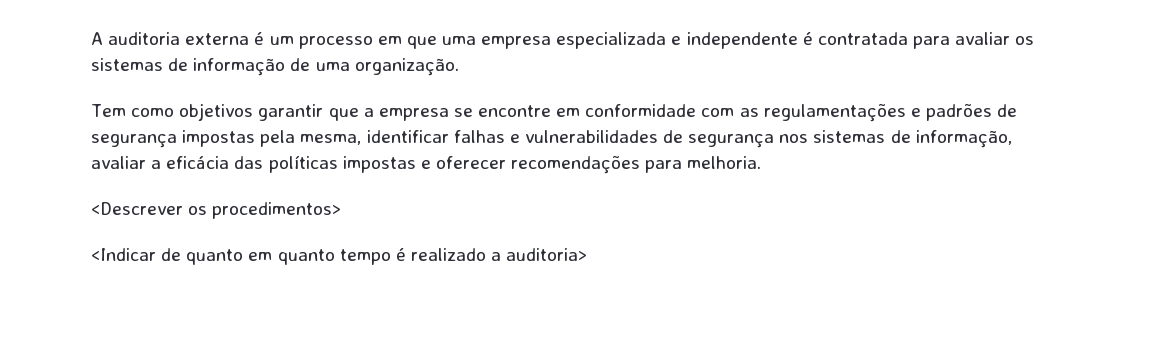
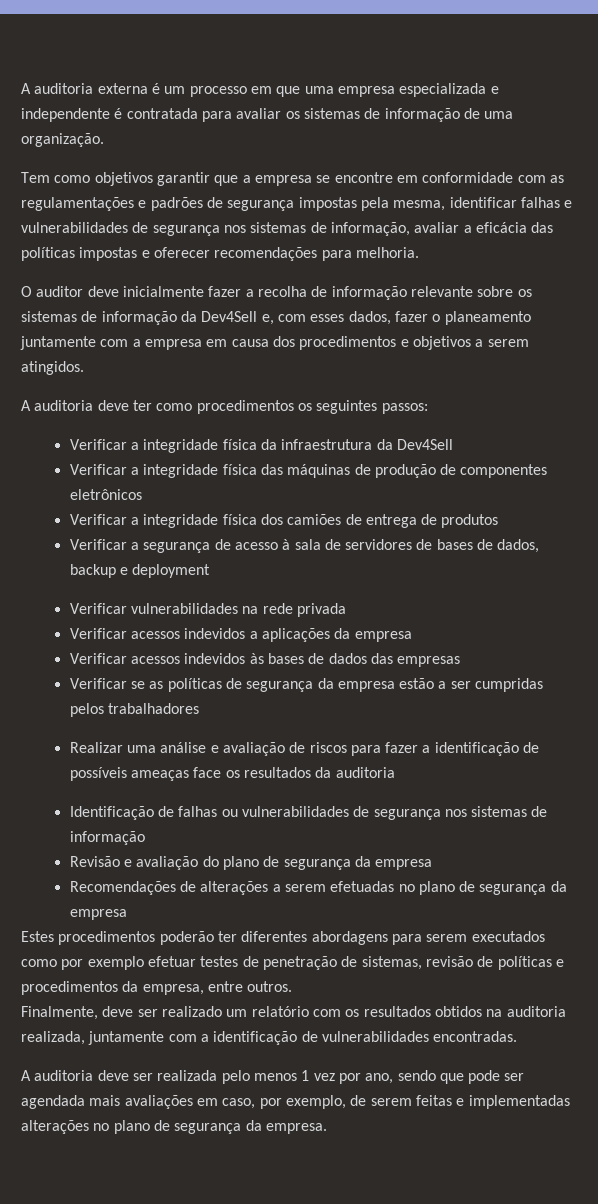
- <Descrever os procedimentos>
- <Indicar de quanto em quanto tempo é realizado a auditoria>
+ O auditor deve inicialmente fazer a recolha de informação relevante sobre os sistemas de informação da Dev4Sell e, com esses dados, fazer o planeamento juntamente com a empresa em causa dos procedimentos e objetivos a serem atingidos.
+ A auditoria deve ter como procedimentos os seguintes passos:
+ Verificar a integridade física da infraestrutura da Dev4Sell
+ Verificar a integridade física das máquinas de produção de componentes eletrônicos
+ Verificar a integridade física dos camiões de entrega de produtos
+ Verificar a segurança de acesso à sala de servidores de bases de dados, backup e deployment
+ Verificar vulnerabilidades na rede privada
+ Verificar acessos indevidos a aplicações da empresa
+ Verificar acessos indevidos às bases de dados das empresas
+ Verificar se as políticas de segurança da empresa estão a ser cumpridas pelos trabalhadores
+ Realizar uma análise e avaliação de riscos para fazer a identificação de possíveis ameaças face os resultados da auditoria
+ Identificação de falhas ou vulnerabilidades de segurança nos sistemas de informação
+ Revisão e avaliação do plano de segurança da empresa
+ Recomendações de alterações a serem efetuadas no plano de segurança da empresa
+ Estes procedimentos poderão ter diferentes abordagens para serem executados como por exemplo efetuar testes de penetração de sistemas, revisão de políticas e procedimentos da empresa, entre outros.
+ Finalmente, deve ser realizado um relatório com os resultados obtidos na auditoria realizada, juntamente com a identificação de vulnerabilidades encontradas.
+ A auditoria deve ser realizada pelo menos 1 vez por ano, sendo que pode ser agendada mais avaliações em caso, por exemplo, de serem feitas e implementadas alterações no plano de segurança da empresa.

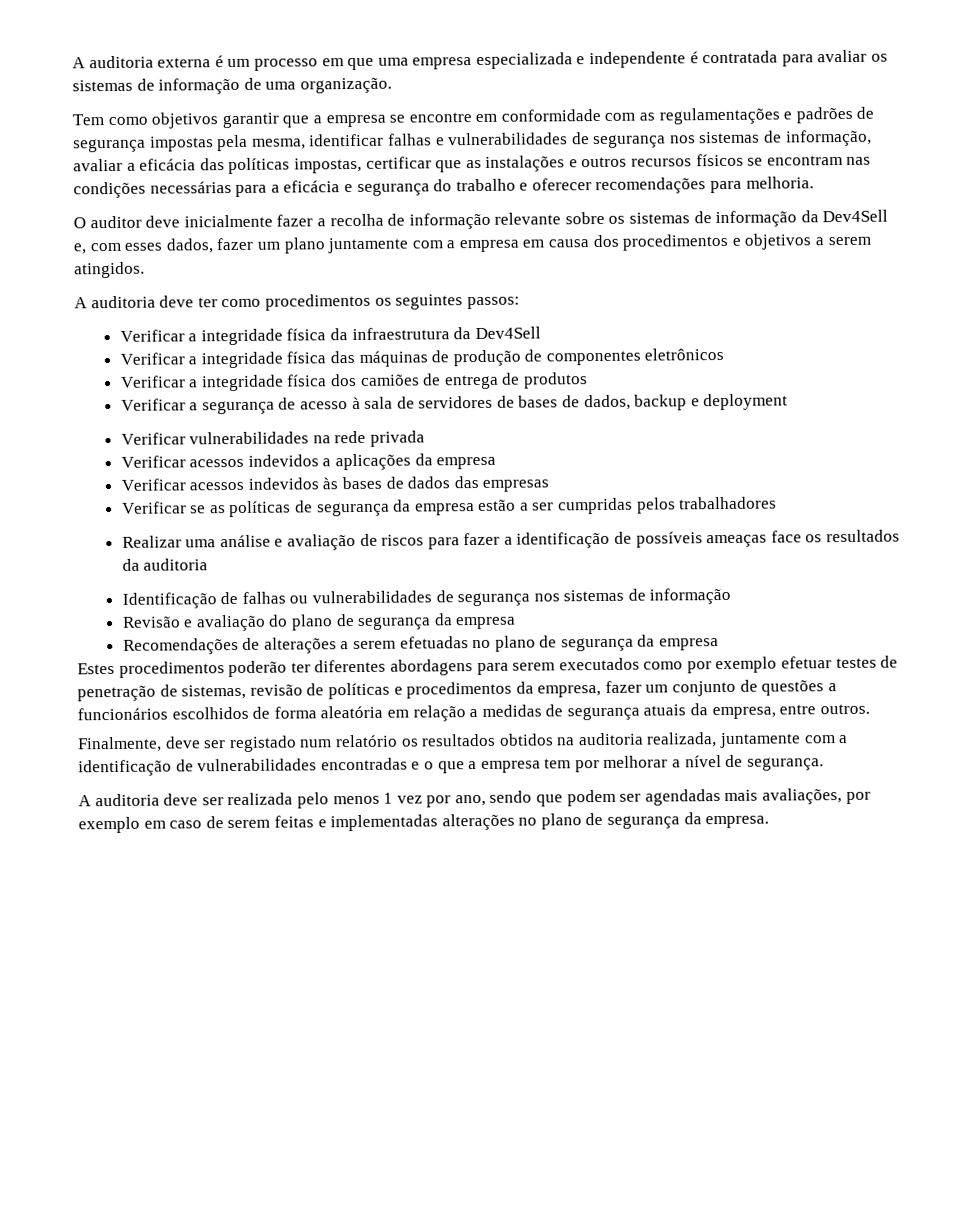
- Tem como objetivos garantir que a empresa se encontre em conformidade com as regulamentações e padrões de segurança impostas pela mesma, identificar falhas e vulnerabilidades de segurança nos sistemas de informação, avaliar a eficácia das políticas impostas e oferecer recomendações para melhoria.
+ Tem como objetivos garantir que a empresa se encontre em conformidade com as regulamentações e padrões de segurança impostas pela mesma, identificar falhas e vulnerabilidades de segurança nos sistemas de informação, avaliar a eficácia das políticas impostas, certificar que as instalações e outros recursos físicos se encontram nas condições necessárias para a eficácia e segurança do trabalho e oferecer recomendações para melhoria.
- O auditor deve inicialmente fazer a recolha de informação relevante sobre os sistemas de informação da Dev4Sell e, com esses dados, fazer o planeamento juntamente com a empresa em causa dos procedimentos e objetivos a serem atingidos.
+ O auditor deve inicialmente fazer a recolha de informação relevante sobre os sistemas de informação da Dev4Sell e, com esses dados, fazer um plano juntamente com a empresa em causa dos procedimentos e objetivos a serem atingidos.
- Estes procedimentos poderão ter diferentes abordagens para serem executados como por exemplo efetuar testes de penetração de sistemas, revisão de políticas e procedimentos da empresa, entre outros.
+ Estes procedimentos poderão ter diferentes abordagens para serem executados como por exemplo efetuar testes de penetração de sistemas, revisão de políticas e procedimentos da empresa, fazer um conjunto de questões a funcionários escolhidos de forma aleatória em relação a medidas de segurança atuais da empresa, entre outros.
- Finalmente, deve ser realizado um relatório com os resultados obtidos na auditoria realizada, juntamente com a identificação de vulnerabilidades encontradas.
+ Finalmente, deve ser registado num relatório os resultados obtidos na auditoria realizada, juntamente com a identificação de vulnerabilidades encontradas e o que a empresa tem por melhorar a nível de segurança.
- A auditoria deve ser realizada pelo menos 1 vez por ano, sendo que pode ser agendada mais avaliações em caso, por exemplo, de serem feitas e implementadas alterações no plano de segurança da empresa.
+ A auditoria deve ser realizada pelo menos 1 vez por ano, sendo que podem ser agendadas mais avaliações, por exemplo em caso de serem feitas e implementadas alterações no plano de segurança da empresa.

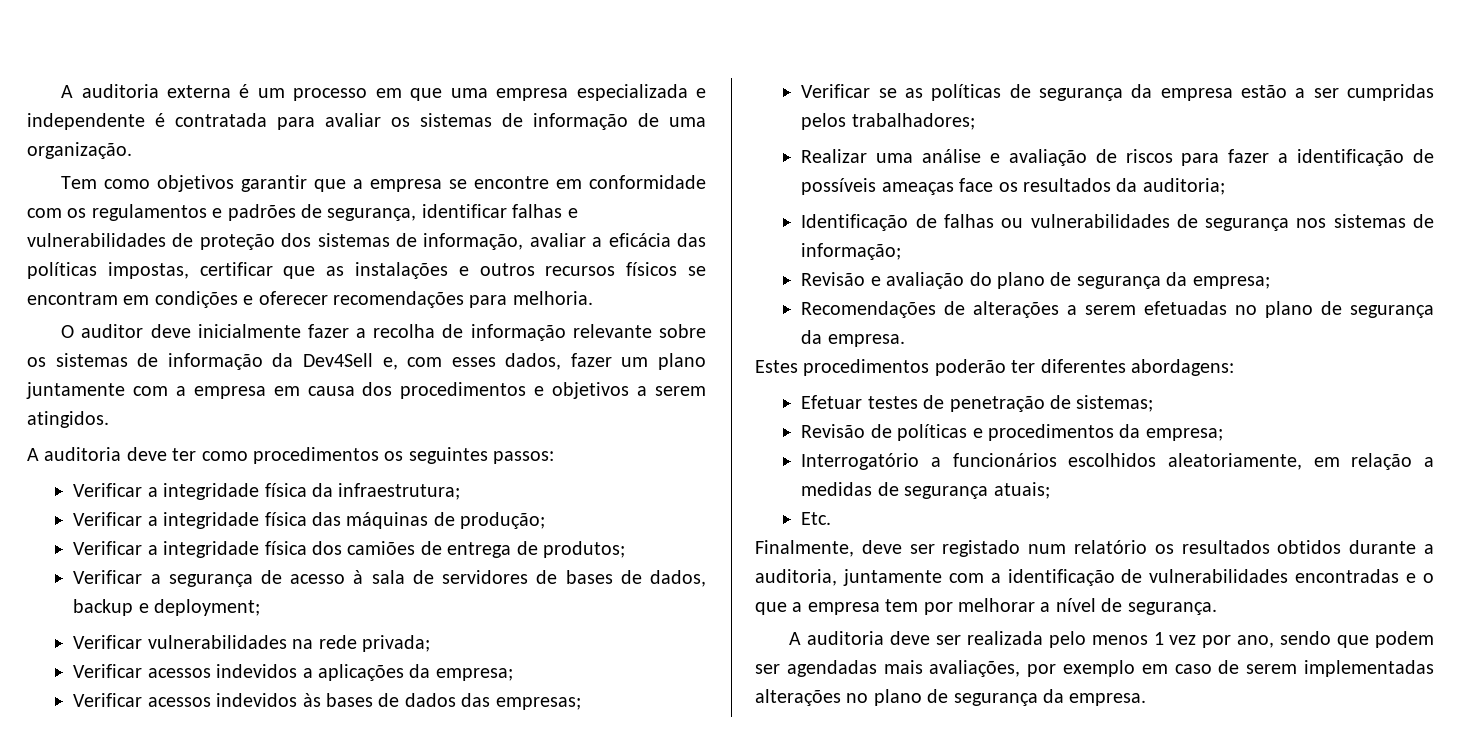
- Tem como objetivos garantir que a empresa se encontre em conformidade com as regulamentações e padrões de segurança impostas pela mesma, identificar falhas e vulnerabilidades de segurança nos sistemas de informação, avaliar a eficácia das políticas impostas, certificar que as instalações e outros recursos físicos se encontram nas condições necessárias para a eficácia e segurança do trabalho e oferecer recomendações para melhoria.
+ Tem como objetivos garantir que a empresa se encontre em conformidade com os regulamentos e padrões de segurança, identificar falhas e vulnerabilidades de proteção dos sistemas de informação, avaliar a eficácia das políticas impostas, certificar que as instalações e outros recursos físicos se encontram em condições e oferecer recomendações para melhoria.
- Verificar a integridade física da infraestrutura da Dev4Sell
+ Verificar a integridade física da infraestrutura;
- Verificar a integridade física das máquinas de produção de componentes eletrônicos
+ Verificar a integridade física das máquinas de produção;
- Verificar a integridade física dos camiões de entrega de produtos
+ Verificar a integridade física dos camiões de entrega de produtos;
- Verificar a segurança de acesso à sala de servidores de bases de dados, backup e deployment
+ Verificar a segurança de acesso à sala de servidores de bases de dados, backup e deployment;
- Verificar vulnerabilidades na rede privada
+ Verificar vulnerabilidades na rede privada;
- Verificar acessos indevidos a aplicações da empresa
+ Verificar acessos indevidos a aplicações da empresa;
- Verificar acessos indevidos às bases de dados das empresas
+ Verificar acessos indevidos às bases de dados das empresas;
- Verificar se as políticas de segurança da empresa estão a ser cumpridas pelos trabalhadores
+ Verificar se as políticas de segurança da empresa estão a ser cumpridas pelos trabalhadores;
- Realizar uma análise e avaliação de riscos para fazer a identificação de possíveis ameaças face os resultados da auditoria
+ Realizar uma análise e avaliação de riscos para fazer a identificação de possíveis ameaças face os resultados da auditoria;
- Identificação de falhas ou vulnerabilidades de segurança nos sistemas de informação
+ Identificação de falhas ou vulnerabilidades de segurança nos sistemas de informação;
- Revisão e avaliação do plano de segurança da empresa
+ Revisão e avaliação do plano de segurança da empresa;
- Recomendações de alterações a serem efetuadas no plano de segurança da empresa
+ Recomendações de alterações a serem efetuadas no plano de segurança da empresa.
- Estes procedimentos poderão ter diferentes abordagens para serem executados como por exemplo efetuar testes de penetração de sistemas, revisão de políticas e procedimentos da empresa, fazer um conjunto de questões a funcionários escolhidos de forma aleatória em relação a medidas de segurança atuais da empresa, entre outros.
+ Estes procedimentos poderão ter diferentes abordagens:
+ Efetuar testes de penetração de sistemas;
+ Revisão de políticas e procedimentos da empresa;
+ Interrogatório a funcionários escolhidos aleatoriamente, em relação a medidas de segurança atuais;
+ Etc.
- Finalmente, deve ser registado num relatório os resultados obtidos na auditoria realizada, juntamente com a identificação de vulnerabilidades encontradas e o que a empresa tem por melhorar a nível de segurança.
+ Finalmente, deve ser registado num relatório os resultados obtidos durante a auditoria, juntamente com a identificação de vulnerabilidades encontradas e o que a empresa tem por melhorar a nível de segurança.
- A auditoria deve ser realizada pelo menos 1 vez por ano, sendo que podem ser agendadas mais avaliações, por exemplo em caso de serem feitas e implementadas alterações no plano de segurança da empresa.
+ A auditoria deve ser realizada pelo menos 1 vez por ano, sendo que podem ser agendadas mais avaliações, por exemplo em caso de serem implementadas alterações no plano de segurança da empresa.

